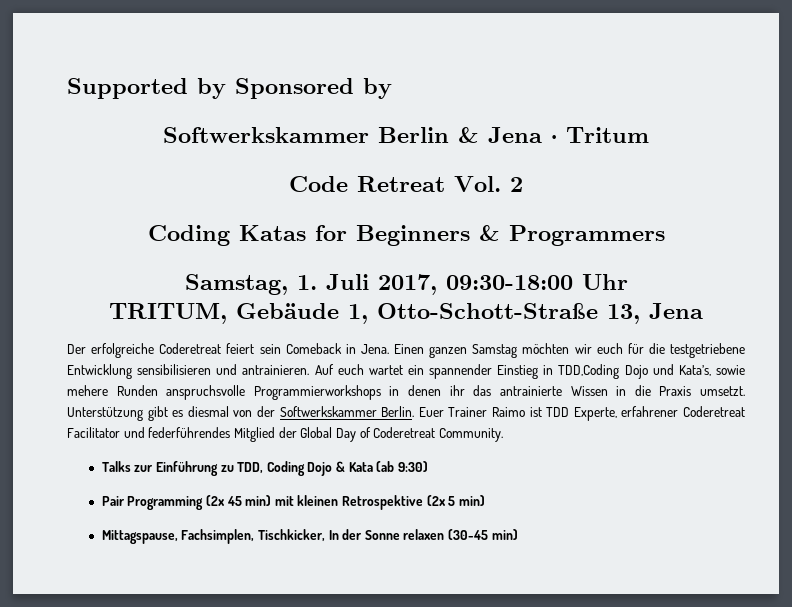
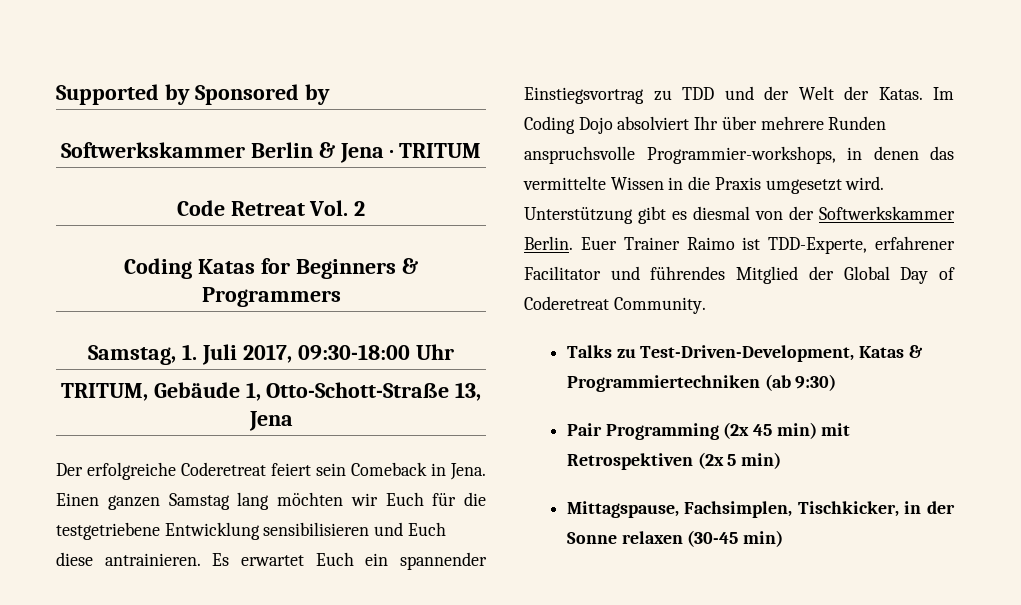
- Softwerkskammer Berlin & Jena · Tritum
+ Softwerkskammer Berlin & Jena · TRITUM
- Einen ganzen Samstag möchten wir euch für die testgetriebene Entwicklung sensibilisieren und antrainieren. Auf euch wartet ein spannender Einstieg in TDD,Coding Dojo und Kata’s, sowie mehere Runden anspruchsvolle Programmierworkshops in denen ihr das antrainierte Wissen in die Praxis umsetzt.
+ Einen ganzen Samstag lang möchten wir Euch für die testgetriebene Entwicklung sensibilisieren und Euch diese antrainieren. Es erwartet Euch ein spannender Einstiegsvortrag zu TDD und der Welt der Katas. Im Coding Dojo absolviert Ihr über mehrere Runden anspruchsvolle Programmier-workshops, in denen das vermittelte Wissen in die Praxis umgesetzt wird.
- Euer Trainer Raimo ist TDD Experte, erfahrener Coderetreat Facilitator und federführendes Mitglied der Global Day of Coderetreat Community.
+ Euer Trainer Raimo ist TDD-Experte, erfahrener Facilitator und führendes Mitglied der Global Day of Coderetreat Community.
- Talks zur Einführung zu TDD, Coding Dojo & Kata (ab 9:30)
+ Talks zu Test-Driven-Development, Katas & Programmiertechniken (ab 9:30)
- Pair Programming (2x 45 min) mit kleinen Retrospektive (2x 5 min)
+ Pair Programming (2x 45 min) mit Retrospektiven (2x 5 min)
- Mittagspause, Fachsimplen, Tischkicker, In der Sonne relaxen (30-45 min)
+ Mittagspause, Fachsimplen, Tischkicker, in der Sonne relaxen (30-45 min)

